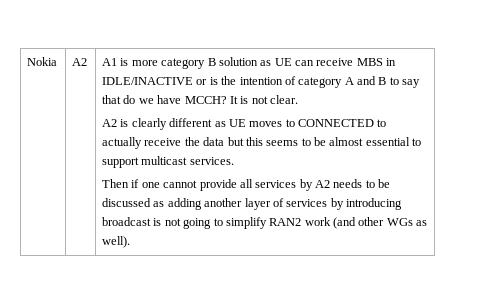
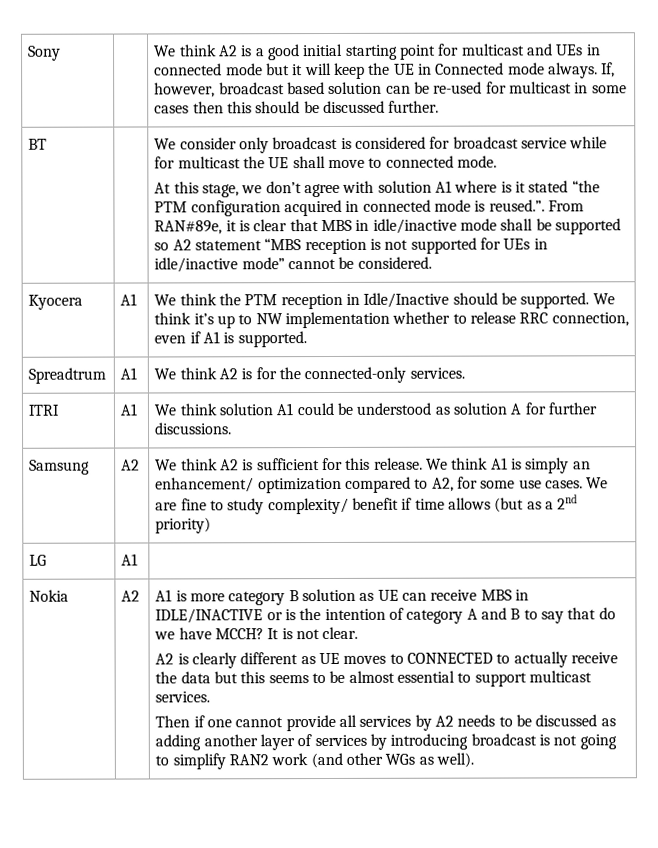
+ Sony | | We think A2 is a good initial starting point for multicast and UEs in connected mode but it will keep the UE in Connected mode always. If, however, broadcast based solution can be re-used for multicast in some cases then this should be discussed further.
+ BT | | We consider only broadcast is considered for broadcast service while for multicast the UE shall move to connected mode.
+ At this stage, we don’t agree with solution A1 where is it stated “the PTM configuration acquired in connected mode is reused.”. From RAN#89e, it is clear that MBS in idle/inactive mode shall be supported so A2 statement “MBS reception is not supported for UEs in idle/inactive mode” cannot be considered.
+ Kyocera | A1 | We think the PTM reception in Idle/Inactive should be supported. We think it’s up to NW implementation whether to release RRC connection, even if A1 is supported.
+ Spreadtrum | A1 | We think A2 is for the connected-only services.
+ ITRI | A1 | We think solution A1 could be understood as solution A for further discussions.
+ Samsung | A2 | We think A2 is sufficient for this release. We think A1 is simply an enhancement/ optimization compared to A2, for some use cases. We are fine to study complexity/ benefit if time allows (but as a 2nd priority)
+ LG | A1 |

